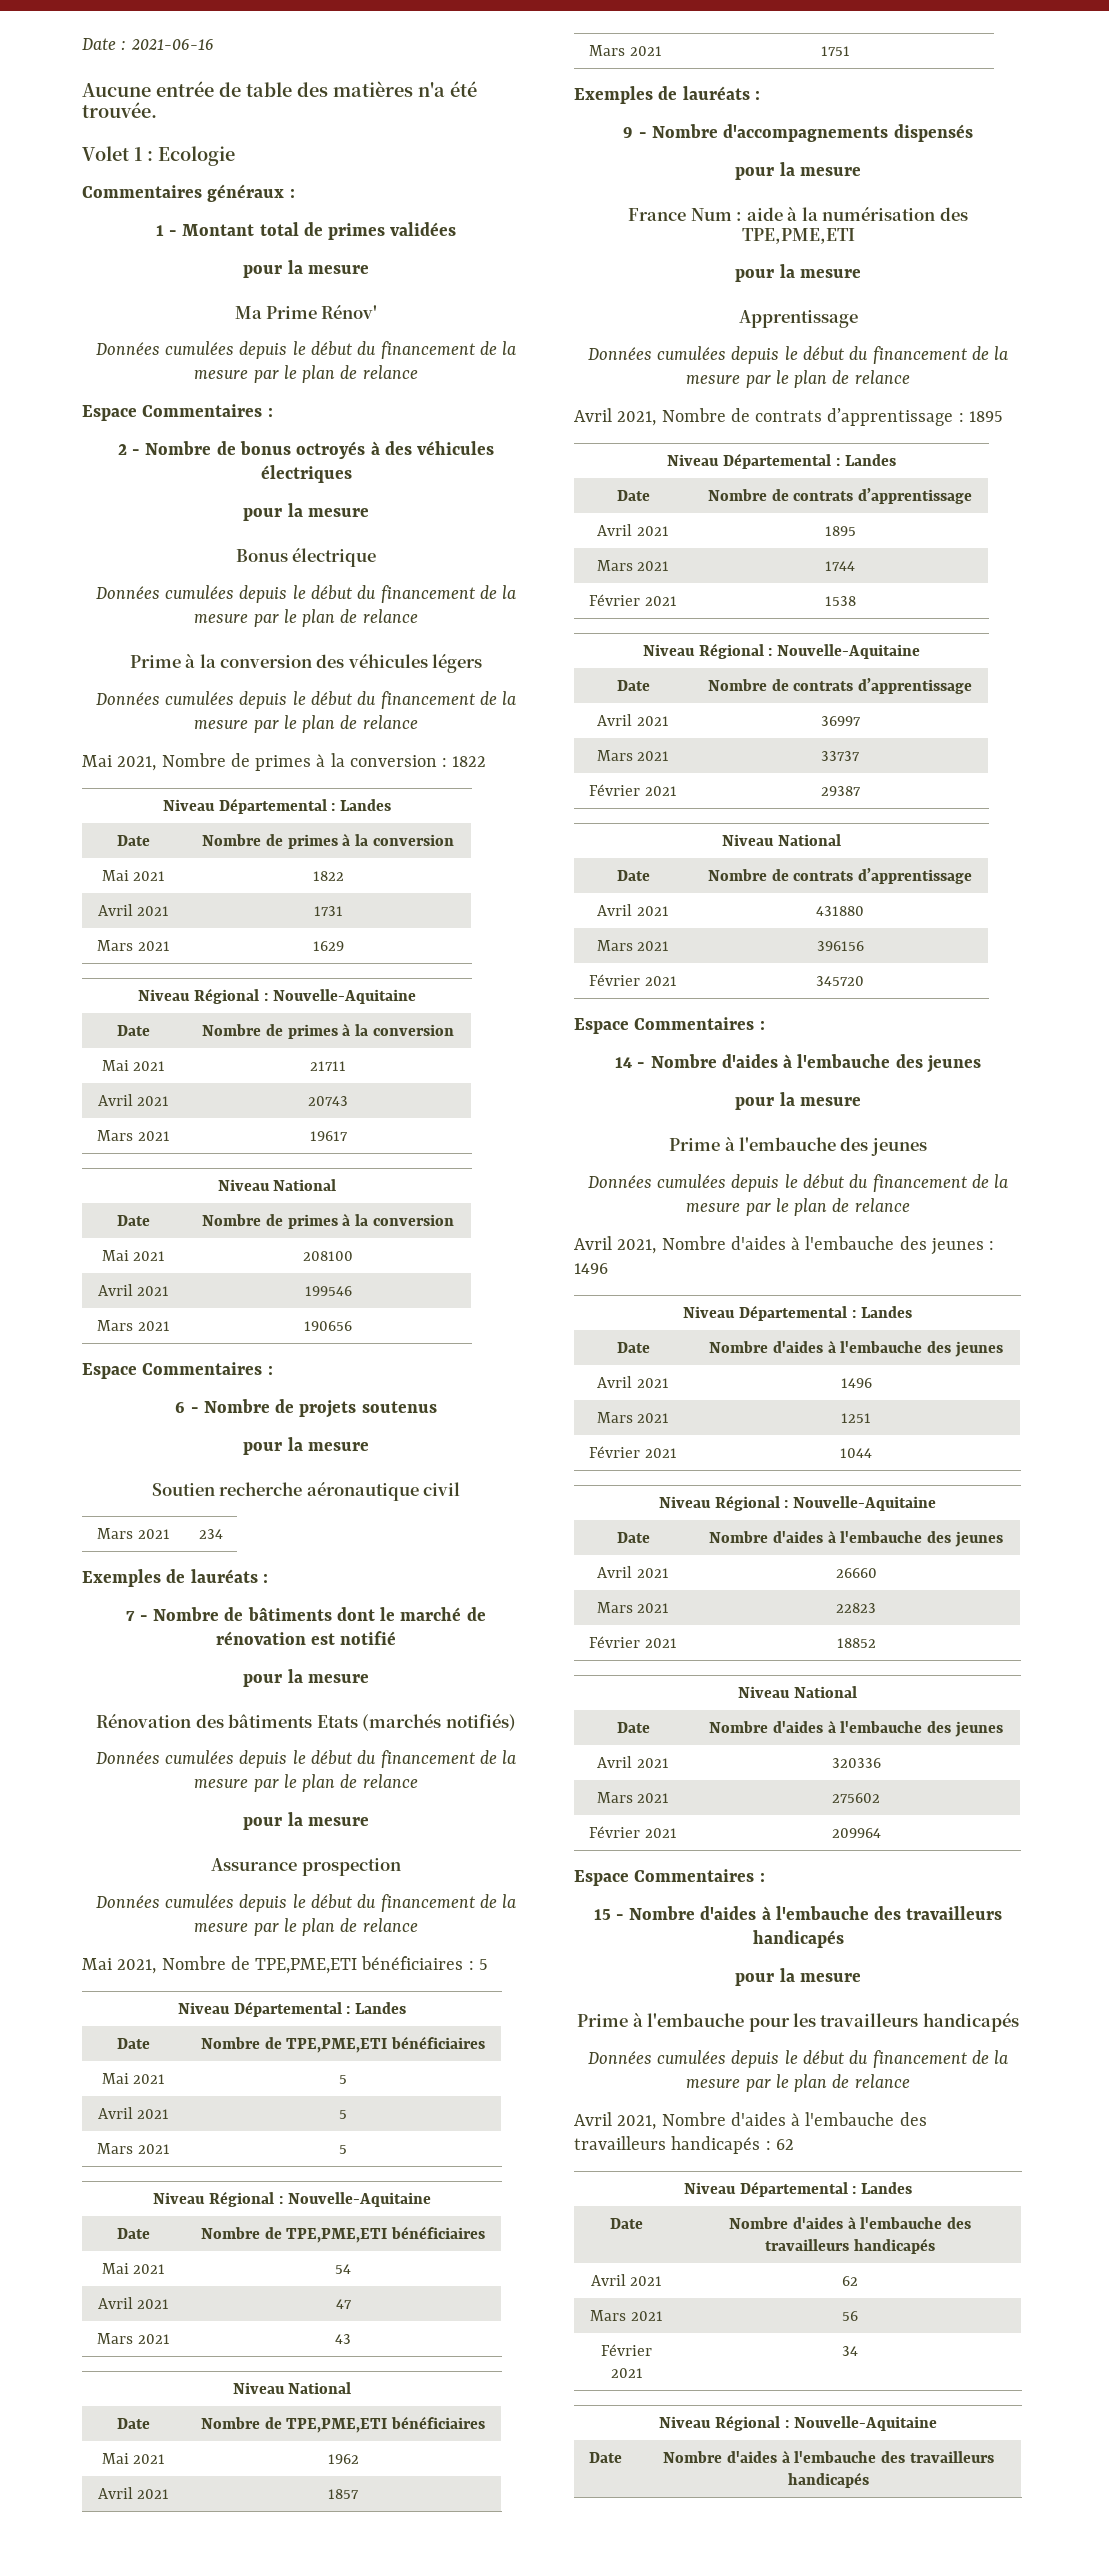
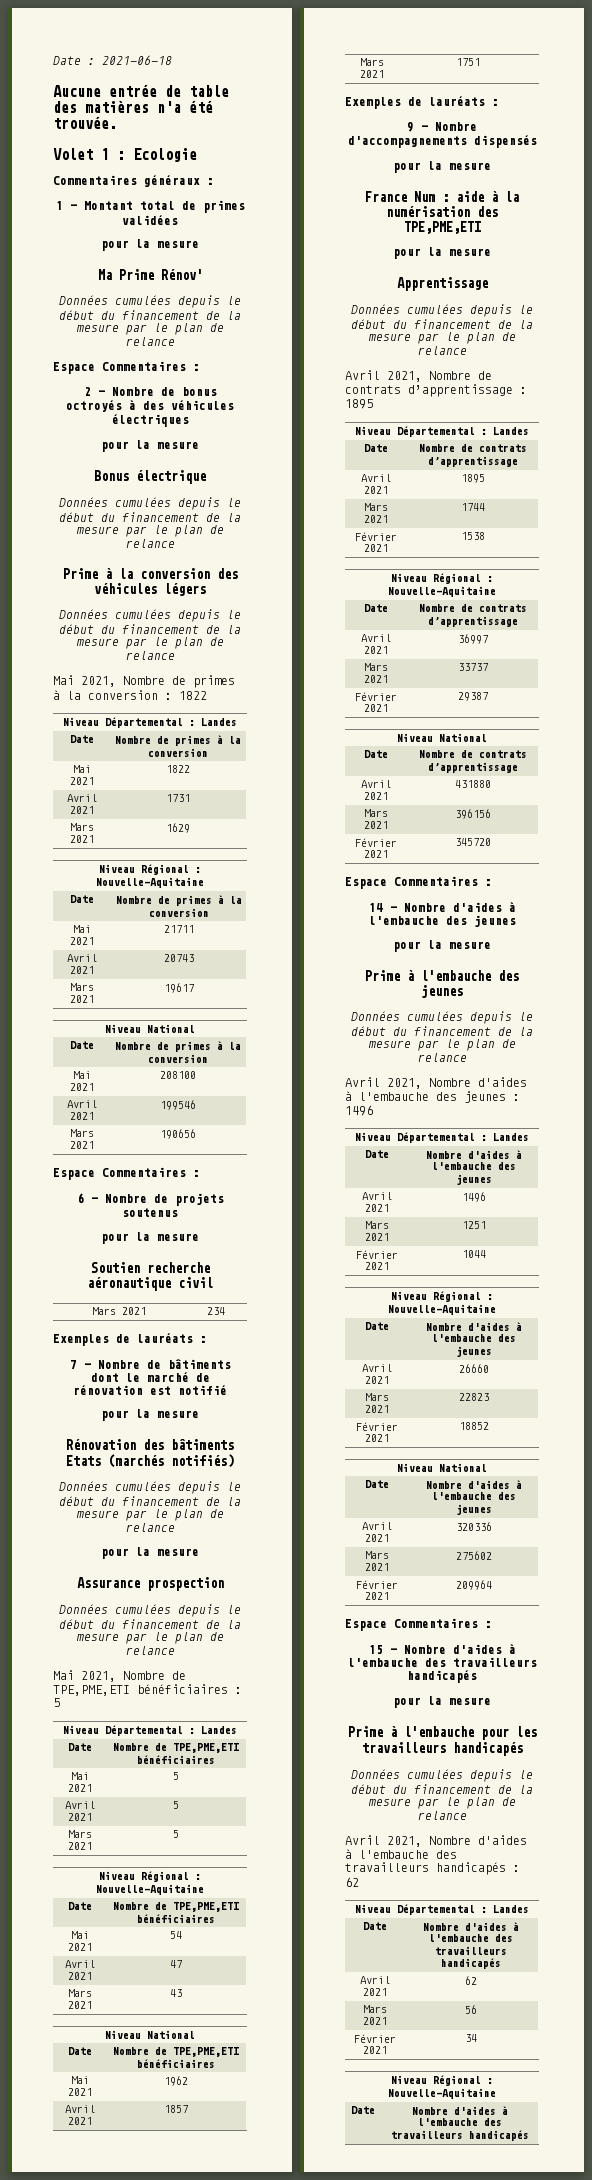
- Date : 2021-06-16
+ Date : 2021-06-18

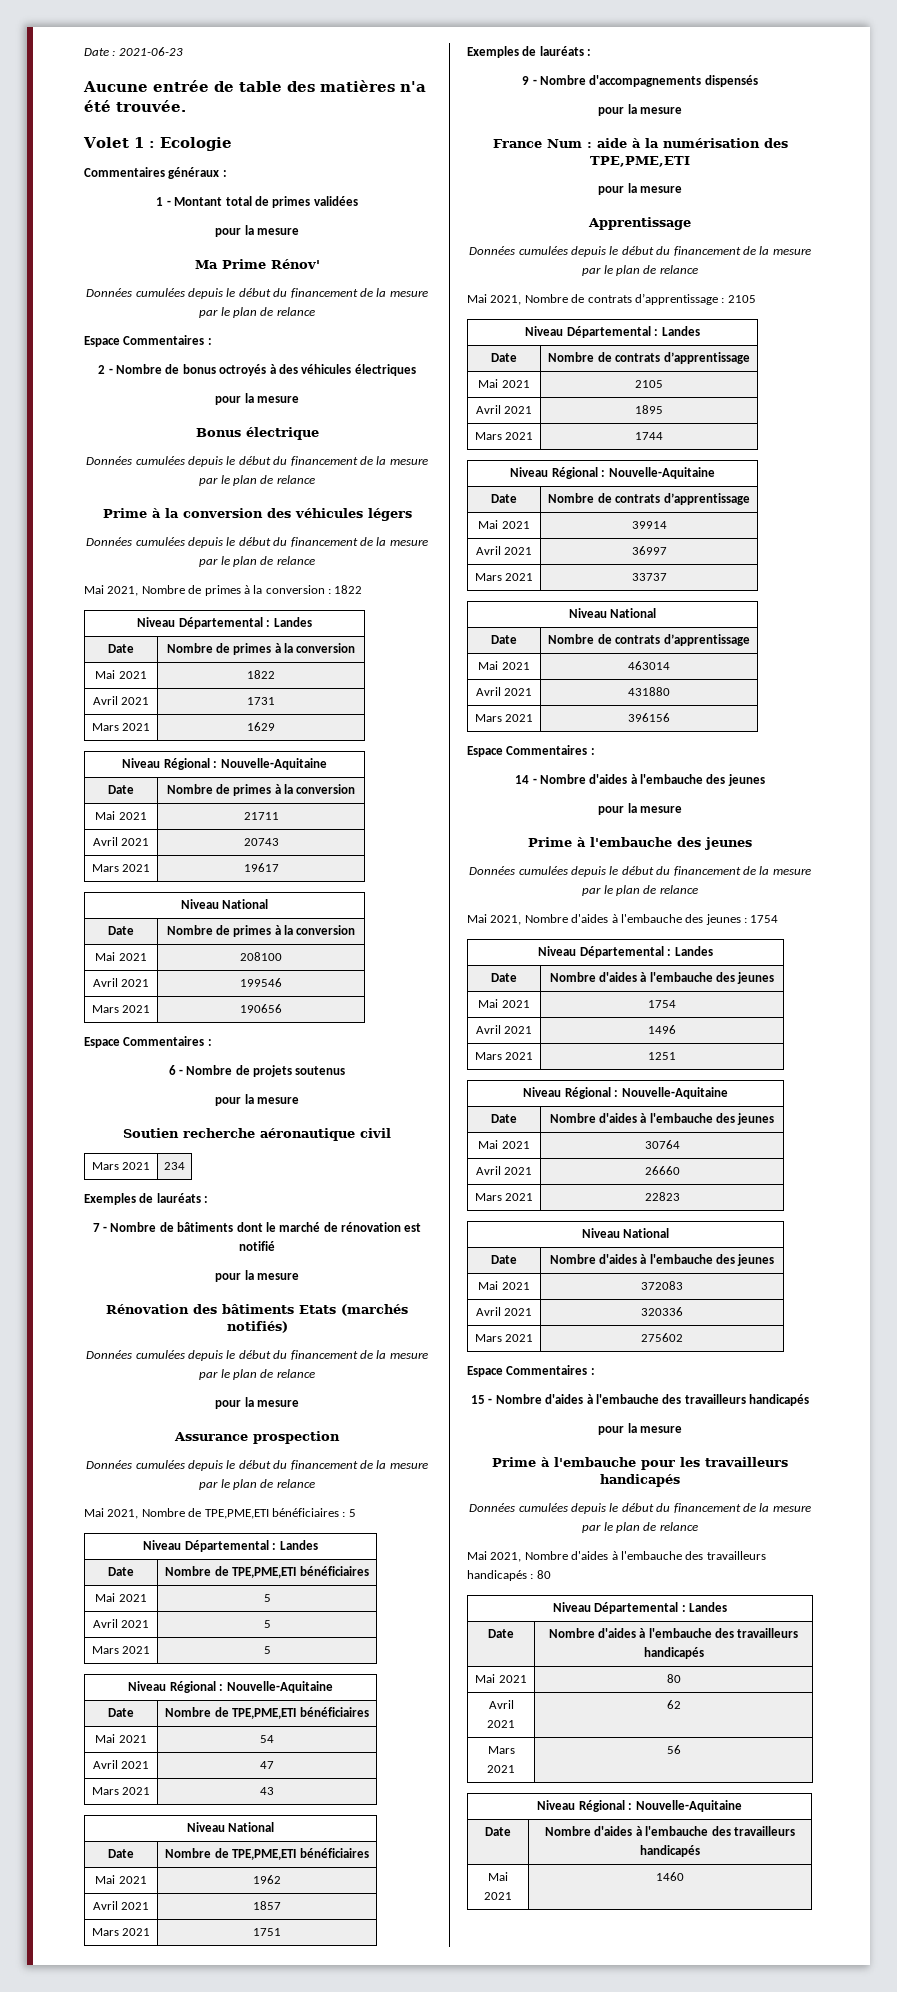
- Date : 2021-06-18
+ Date : 2021-06-23
- Avril 2021, Nombre de contrats d’apprentissage : 1895
+ Mai 2021, Nombre de contrats d’apprentissage : 2105
+ Mai 2021 | 2105
- Février 2021 | 1538
+ Mai 2021 | 39914
- Février 2021 | 29387
+ Mai 2021 | 463014
- Février 2021 | 345720
- Avril 2021, Nombre d'aides à l'embauche des jeunes : 1496
+ Mai 2021, Nombre d'aides à l'embauche des jeunes : 1754
+ Mai 2021 | 1754
- Février 2021 | 1044
+ Mai 2021 | 30764
- Février 2021 | 18852
+ Mai 2021 | 372083
- Février 2021 | 209964
- Avril 2021, Nombre d'aides à l'embauche des travailleurs handicapés : 62
+ Mai 2021, Nombre d'aides à l'embauche des travailleurs handicapés : 80
+ Mai 2021 | 80
- Février 2021 | 34
+ Mai 2021 | 1460

